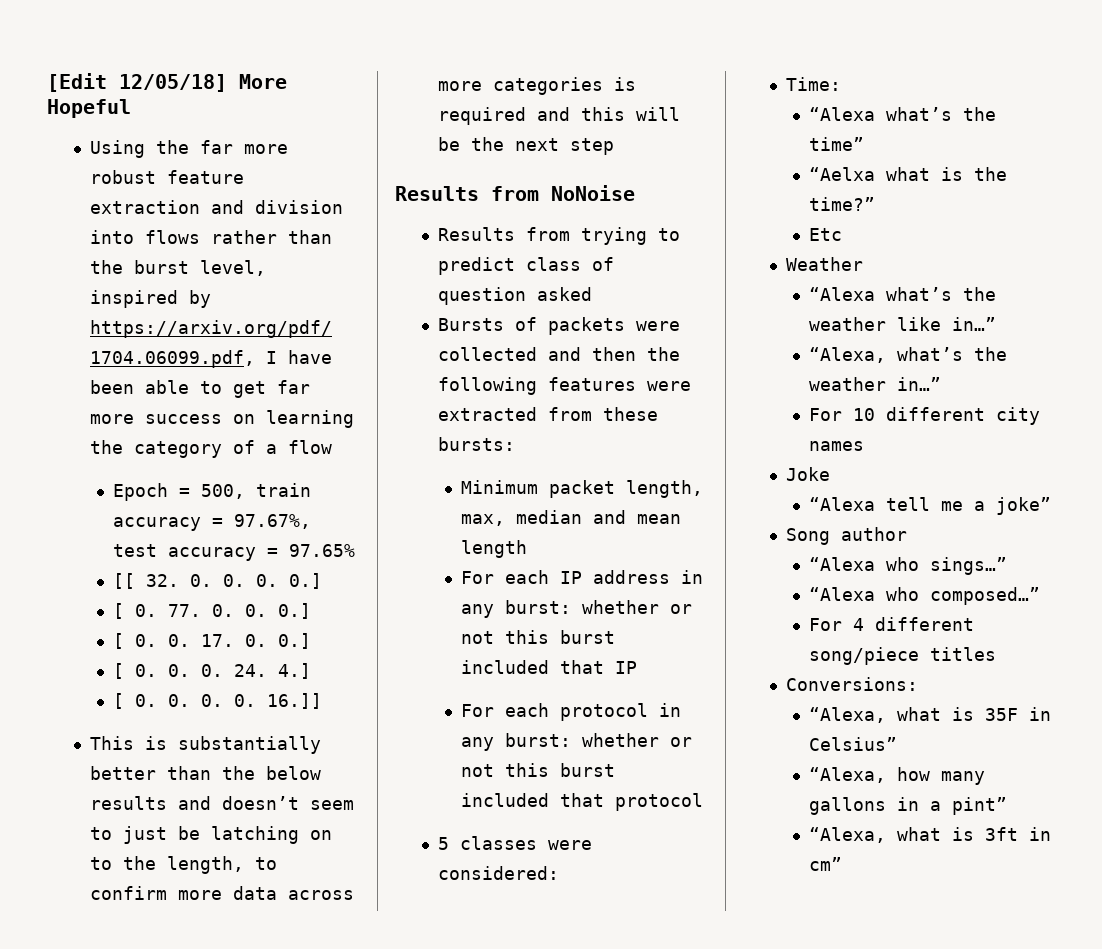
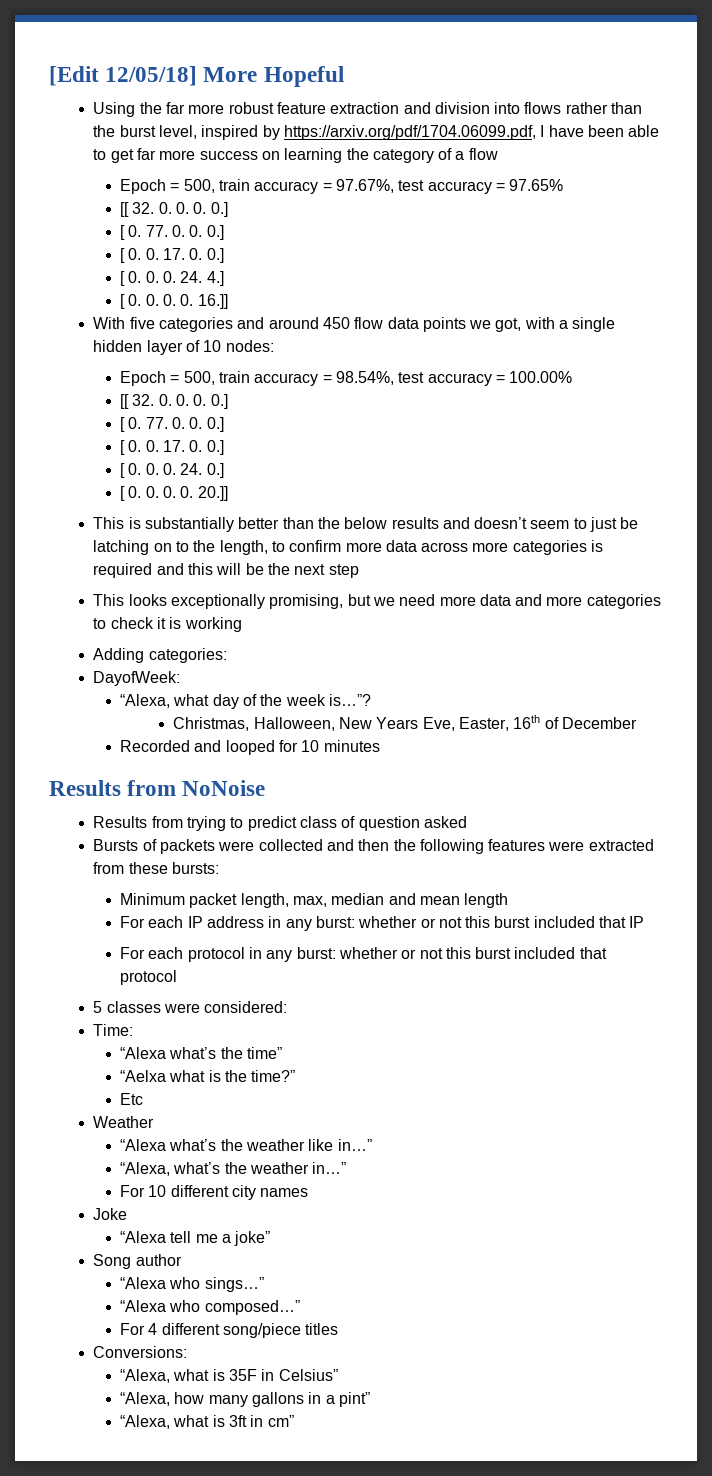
+ With five categories and around 450 flow data points we got, with a single hidden layer of 10 nodes:
+ Epoch = 500, train accuracy = 98.54%, test accuracy = 100.00%
+ [[ 32. 0. 0. 0. 0.]
+ [ 0. 77. 0. 0. 0.]
+ [ 0. 0. 17. 0. 0.]
+ [ 0. 0. 0. 24. 0.]
+ [ 0. 0. 0. 0. 20.]]
+ This looks exceptionally promising, but we need more data and more categories to check it is working
+ Adding categories:
+ DayofWeek:
+ “Alexa, what day of the week is…”?
+ Christmas, Halloween, New Years Eve, Easter, 16th of December
+ Recorded and looped for 10 minutes

